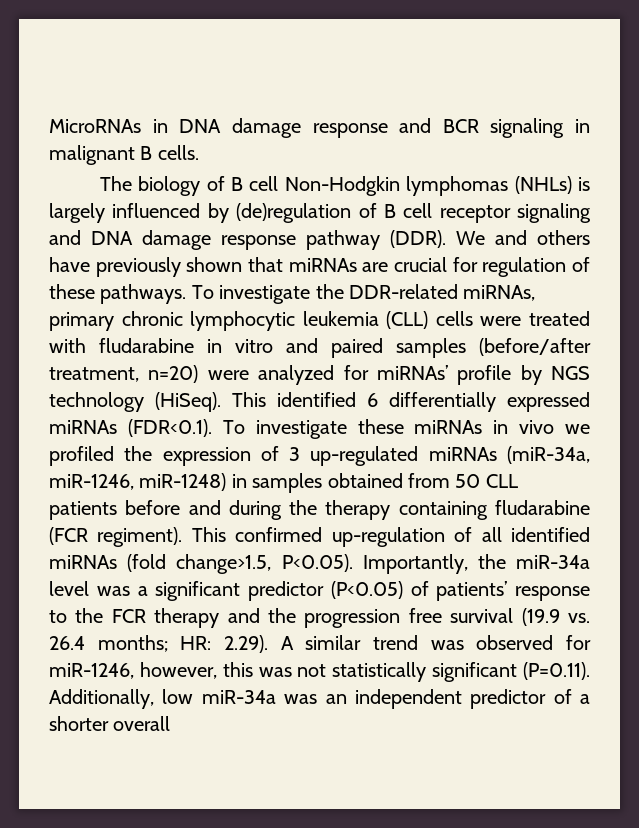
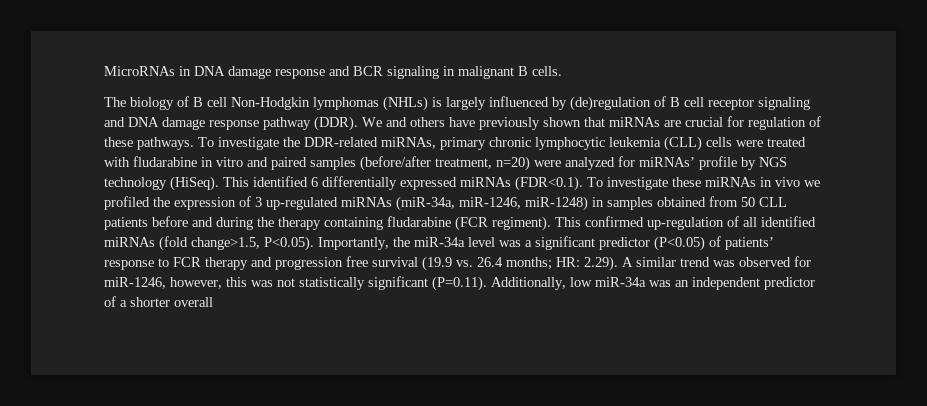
- This confirmed up-regulation of all identified miRNAs (fold change>1.5, P<0.05). Importantly, the miR-34a level was a significant predictor (P<0.05) of patients’ response to the FCR therapy and the progression free survival (19.9 vs. 26.4 months; HR: 2.29). A similar trend was observed for miR-1246, however, this was not statistically significant (P=0.11). Additionally, low miR-34a was an independent predictor of a shorter overall
+ This confirmed up-regulation of all identified miRNAs (fold change>1.5, P<0.05). Importantly, the miR-34a level was a significant predictor (P<0.05) of patients’ response to FCR therapy and progression free survival (19.9 vs. 26.4 months; HR: 2.29). A similar trend was observed for miR-1246, however, this was not statistically significant (P=0.11). Additionally, low miR-34a was an independent predictor of a shorter overall

